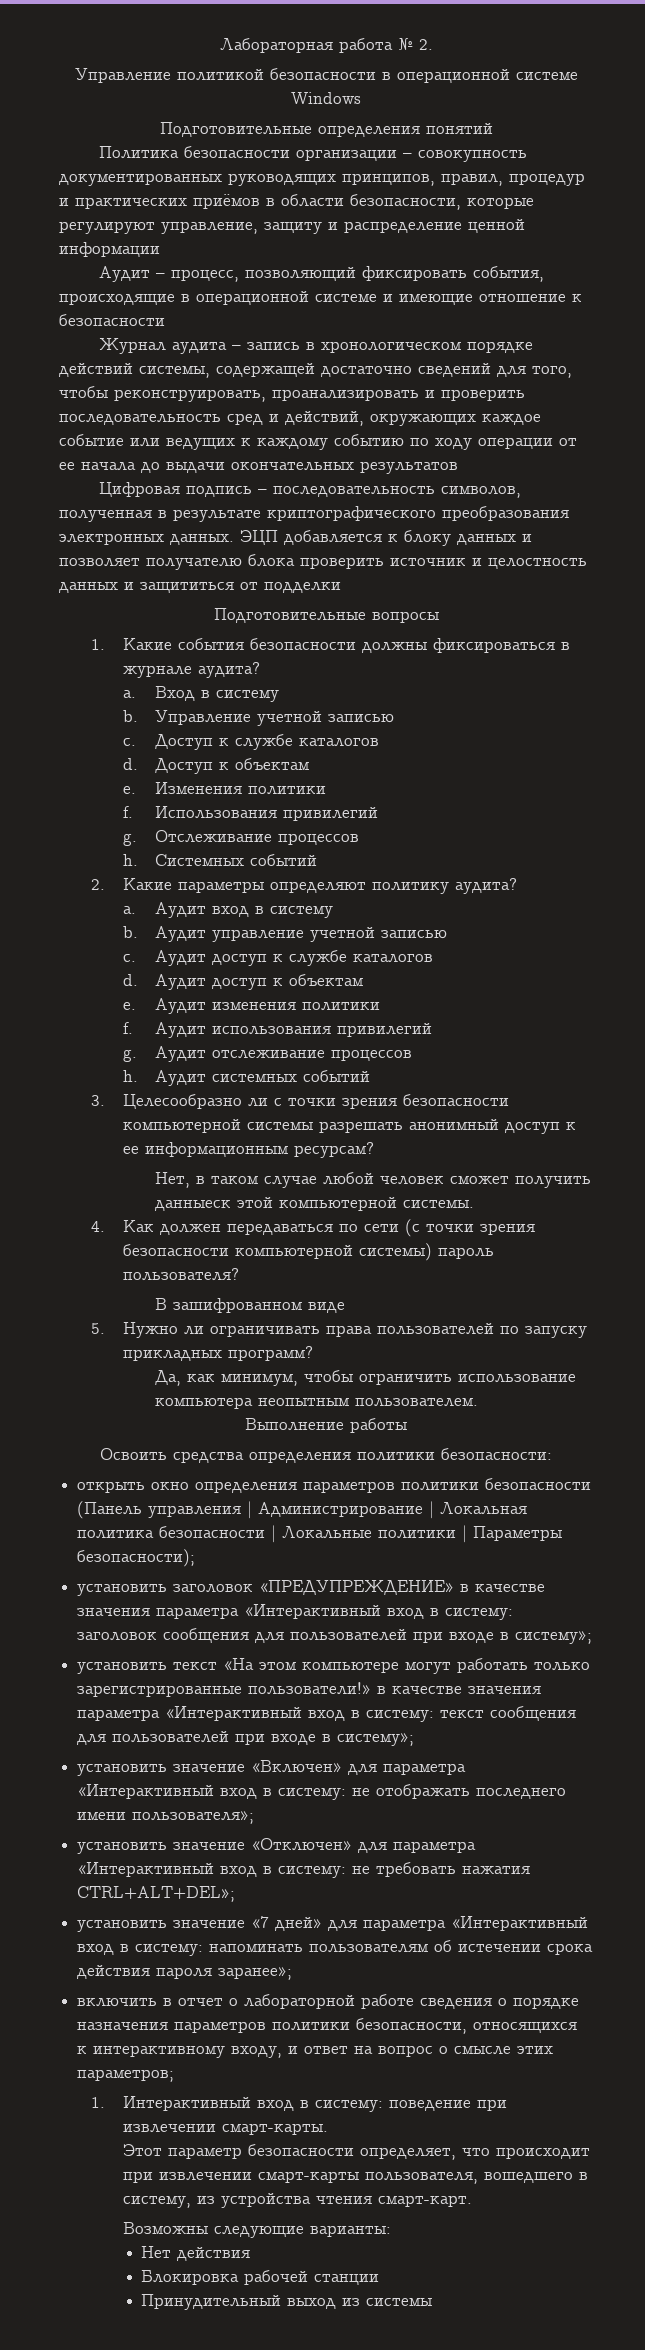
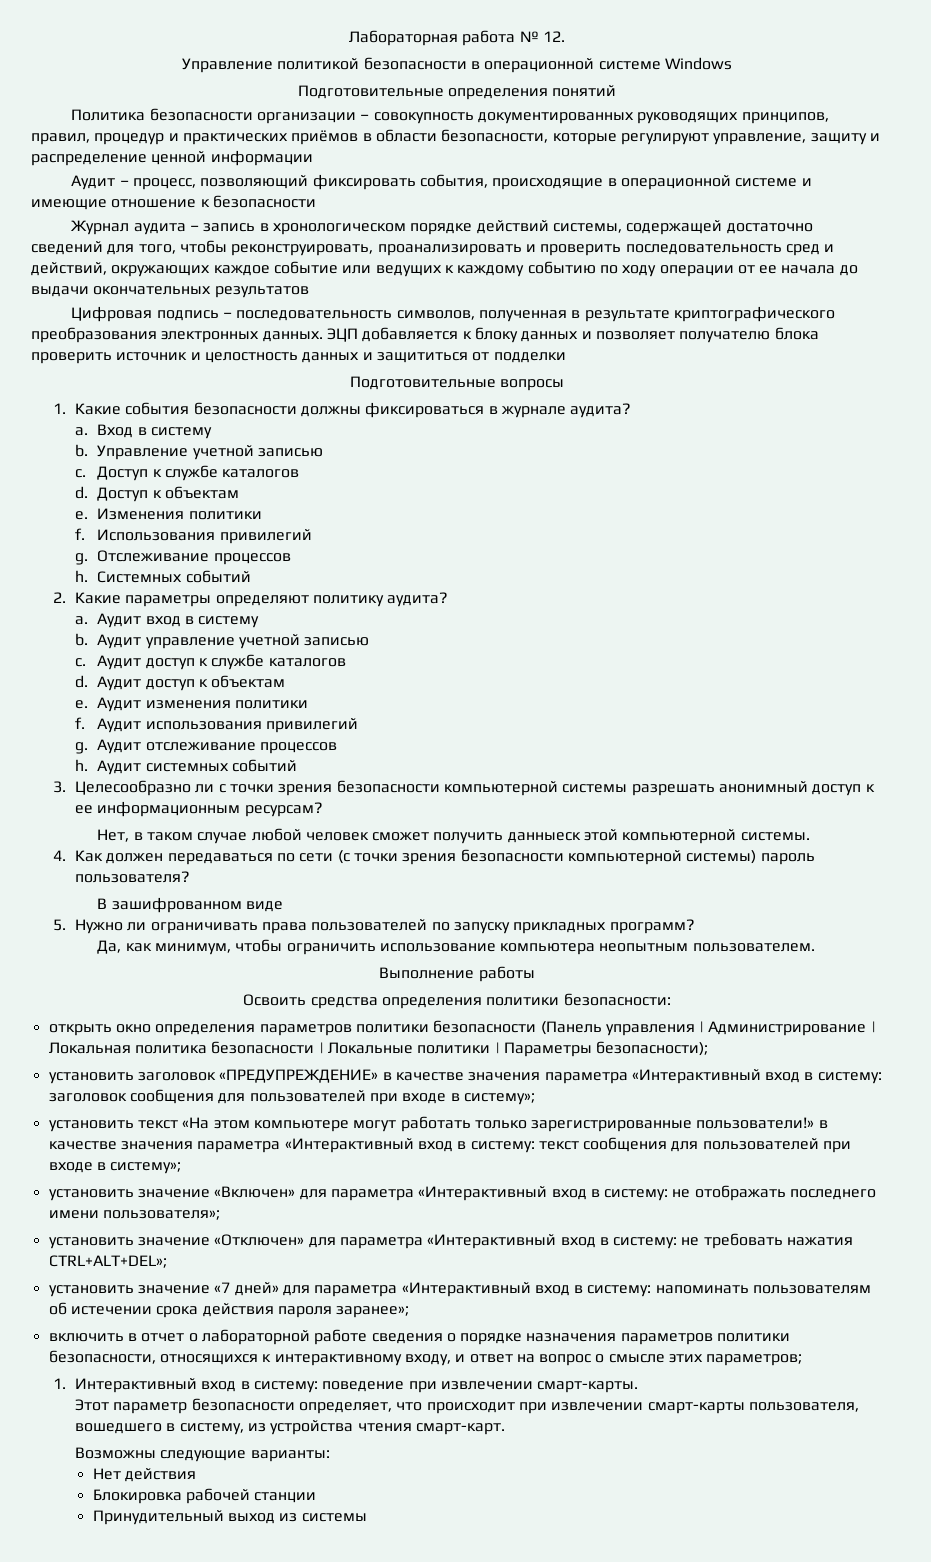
- Лабораторная работа № 2.
+ Лабораторная работа № 12.

